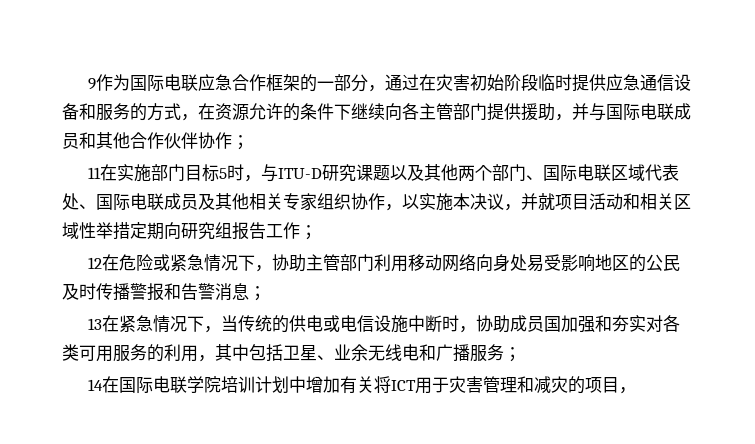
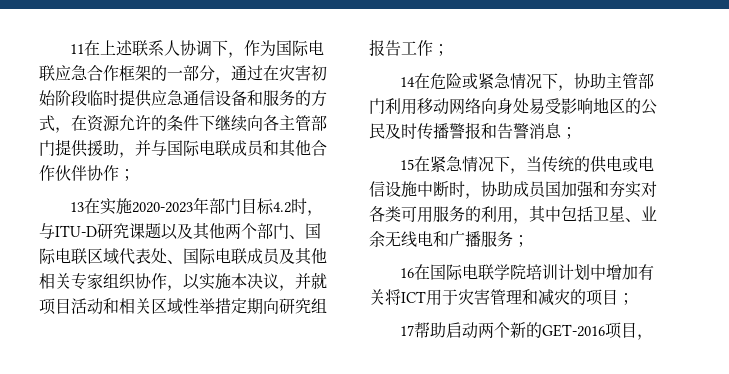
- 9作为国际电联应急合作框架的一部分，通过在灾害初始阶段临时提供应急通信设备和服务的方式，在资源允许的条件下继续向各主管部门提供援助，并与国际电联成员和其他合作伙伴协作；
+ 11在上述联系人协调下，作为国际电联应急合作框架的一部分，通过在灾害初始阶段临时提供应急通信设备和服务的方式，在资源允许的条件下继续向各主管部门提供援助，并与国际电联成员和其他合作伙伴协作；
- 11在实施部门目标5时，与ITU-D研究课题以及其他两个部门、国际电联区域代表处、国际电联成员及其他相关专家组织协作，以实施本决议，并就项目活动和相关区域性举措定期向研究组报告工作；
+ 13在实施2020-2023年部门目标4.2时，与ITU-D研究课题以及其他两个部门、国际电联区域代表处、国际电联成员及其他相关专家组织协作，以实施本决议，并就项目活动和相关区域性举措定期向研究组报告工作；
- 12在危险或紧急情况下，协助主管部门利用移动网络向身处易受影响地区的公民及时传播警报和告警消息；
+ 14在危险或紧急情况下，协助主管部门利用移动网络向身处易受影响地区的公民及时传播警报和告警消息；
- 13在紧急情况下，当传统的供电或电信设施中断时，协助成员国加强和夯实对各类可用服务的利用，其中包括卫星、业余无线电和广播服务；
+ 15在紧急情况下，当传统的供电或电信设施中断时，协助成员国加强和夯实对各类可用服务的利用，其中包括卫星、业余无线电和广播服务；
- 14在国际电联学院培训计划中增加有关将ICT用于灾害管理和减灾的项目，
+ 16在国际电联学院培训计划中增加有关将ICT用于灾害管理和减灾的项目；
+ 17帮助启动两个新的GET-2016项目，

